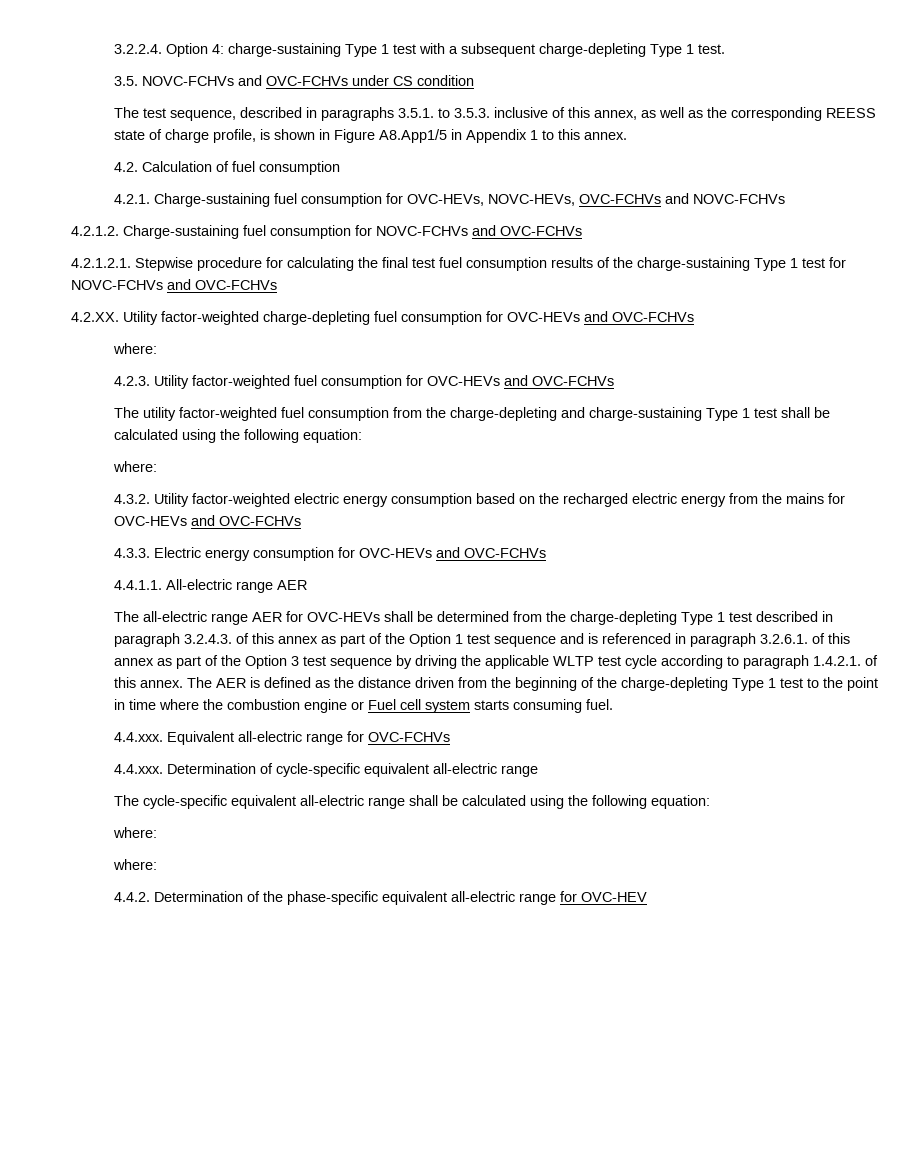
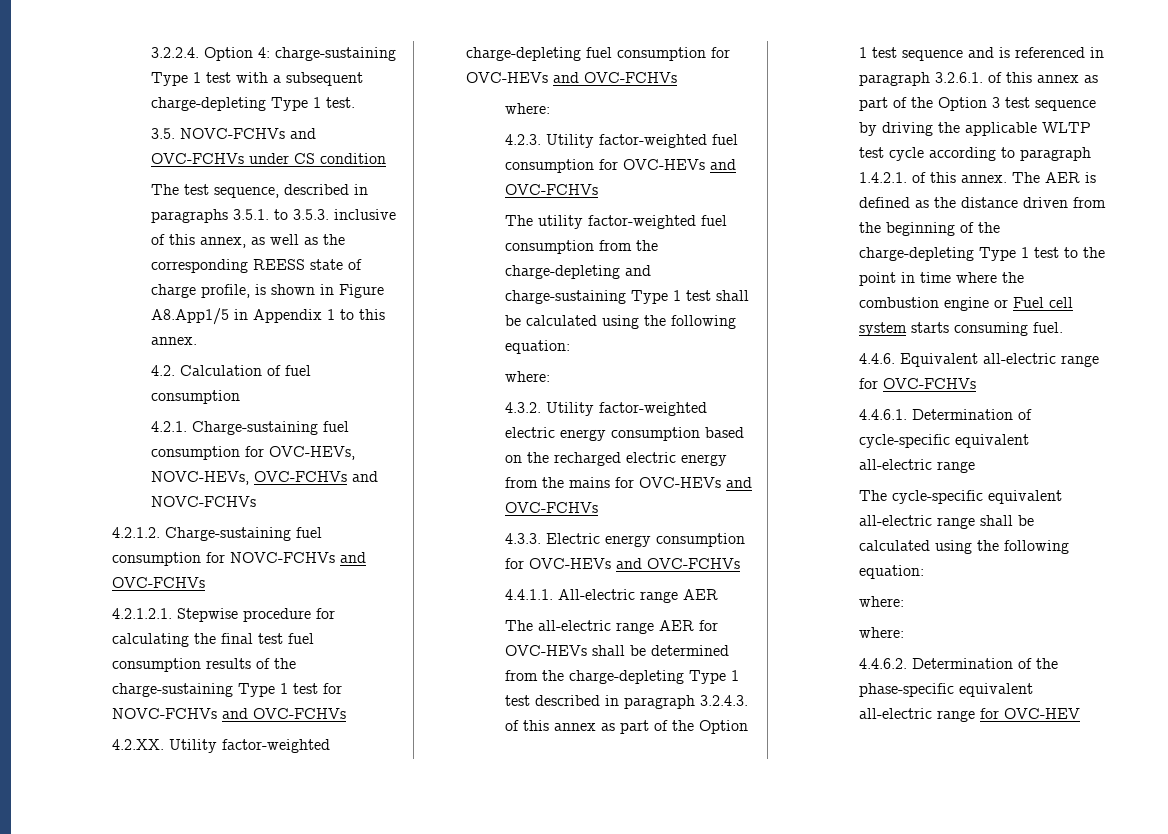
- 4.4.xxx. Equivalent all-electric range for OVC-FCHVs
+ 4.4.6. Equivalent all-electric range for OVC-FCHVs
- 4.4.xxx. Determination of cycle-specific equivalent all-electric range
+ 4.4.6.1. Determination of cycle-specific equivalent all-electric range
- 4.4.2. Determination of the phase-specific equivalent all-electric range for OVC-HEV
+ 4.4.6.2. Determination of the phase-specific equivalent all-electric range for OVC-HEV

